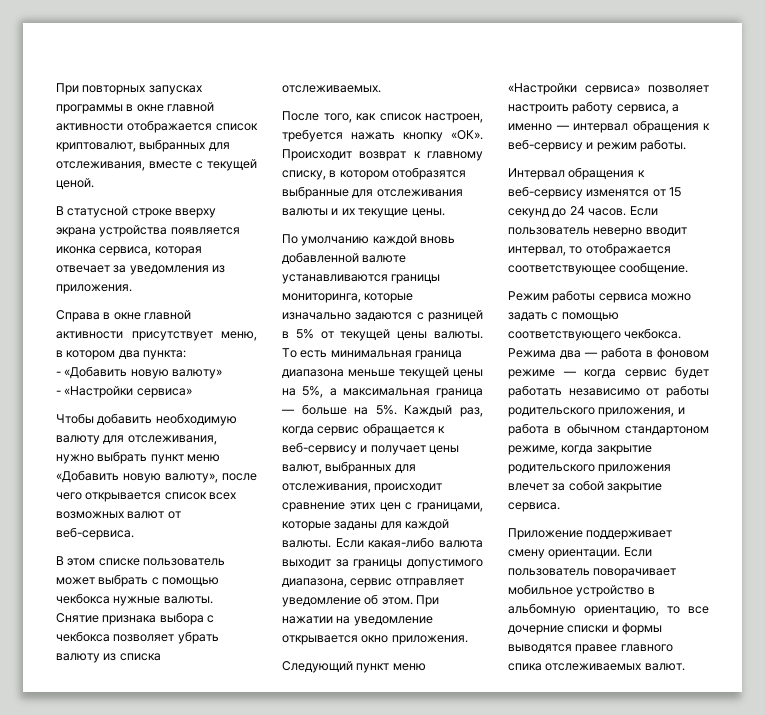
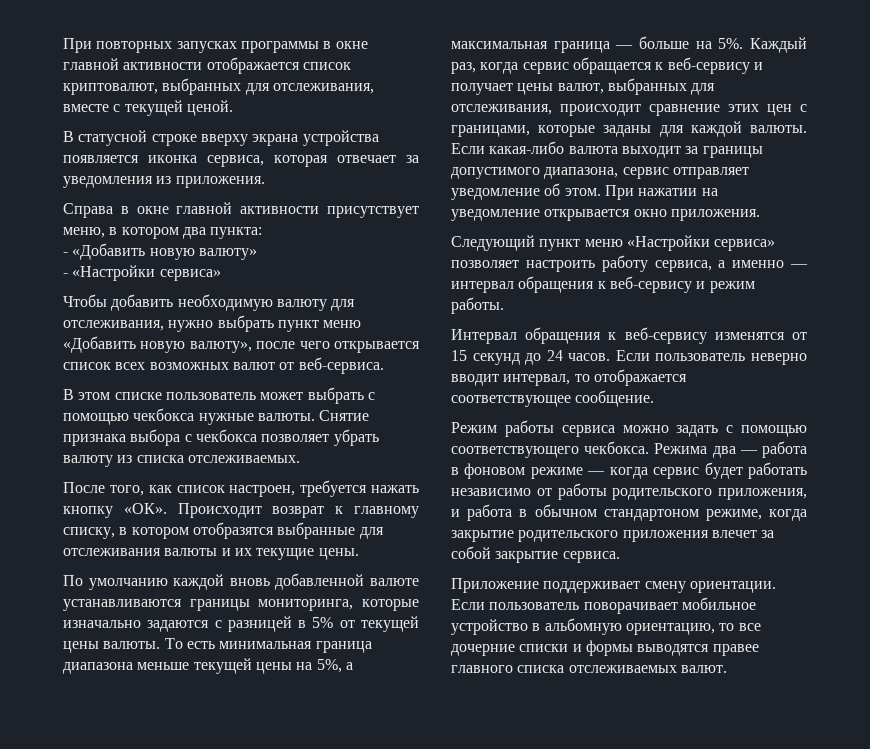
- Если пользователь поворачивает мобильное устройство в альбомную ориентацию, то все дочерние списки и формы выводятся правее главного спика отслеживаемых валют.
+ Если пользователь поворачивает мобильное устройство в альбомную ориентацию, то все дочерние списки и формы выводятся правее главного спиcка отслеживаемых валют.

